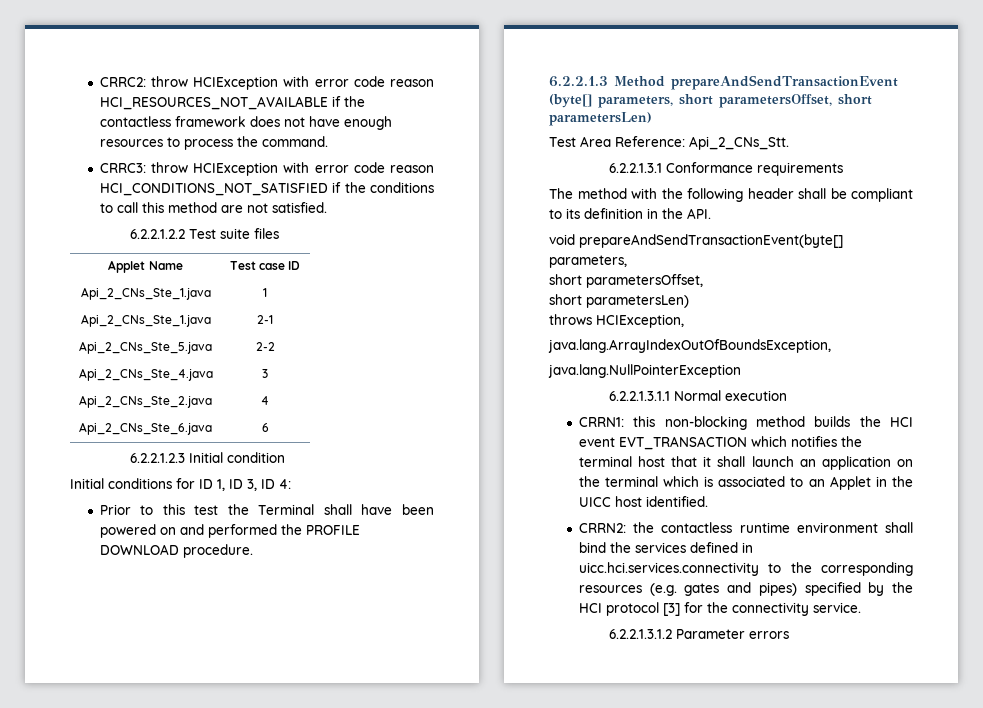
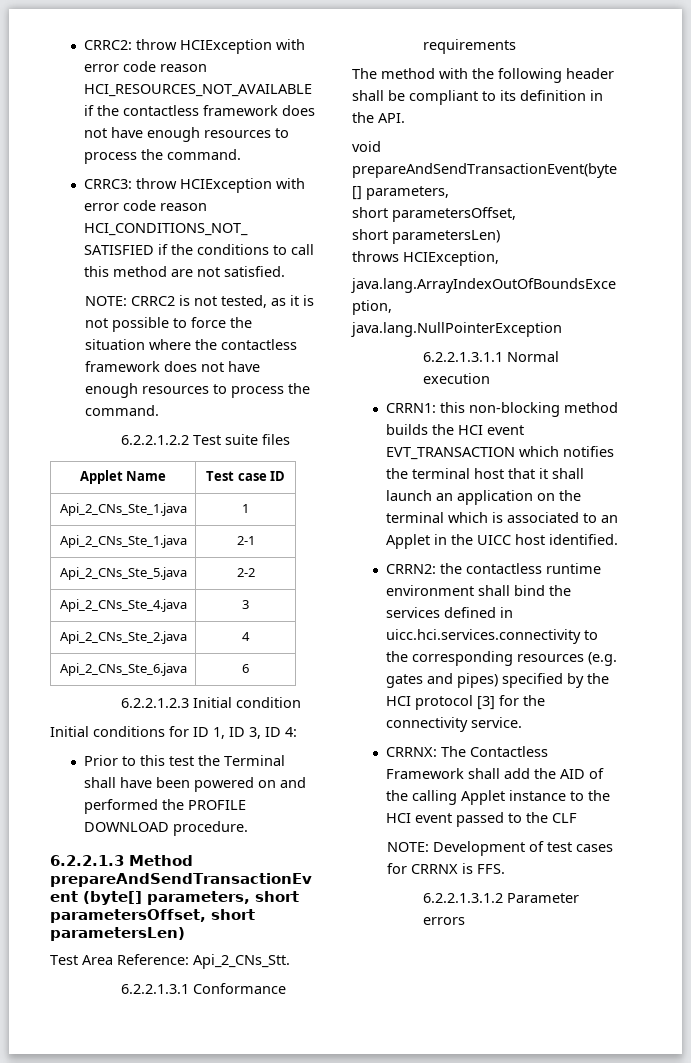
+ NOTE: CRRC2 is not tested, as it is not possible to force the situation where the contactless framework does not have enough resources to process the command.
+ CRRNX: The Contactless Framework shall add the AID of the calling Applet instance to the HCI event passed to the CLF
+ NOTE: Development of test cases for CRRNX is FFS.

